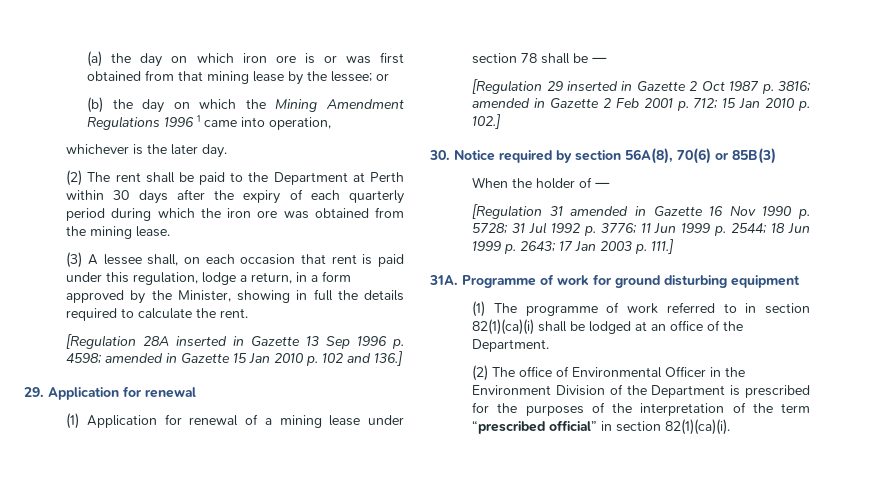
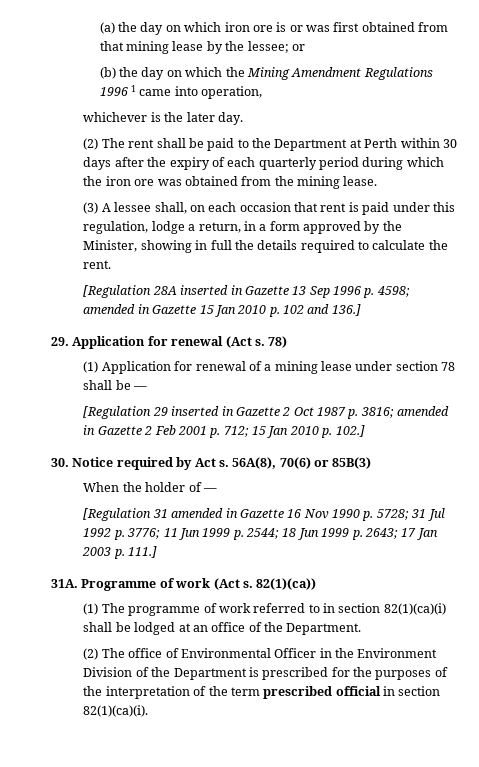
- 29. Application for renewal
+ 29. Application for renewal (Act s. 78)
- 30. Notice required by section 56A(8), 70(6) or 85B(3)
+ 30. Notice required by Act s. 56A(8), 70(6) or 85B(3)
- Programme of work for ground disturbing equipment
+ Programme of work (Act s. 82(1)(ca))
- (2) The office of Environmental Officer in the Environment Division of the Department is prescribed for the purposes of the interpretation of the term “prescribed official” in section 82(1)(ca)(i).
+ (2) The office of Environmental Officer in the Environment Division of the Department is prescribed for the purposes of the interpretation of the term prescribed official in section 82(1)(ca)(i).

